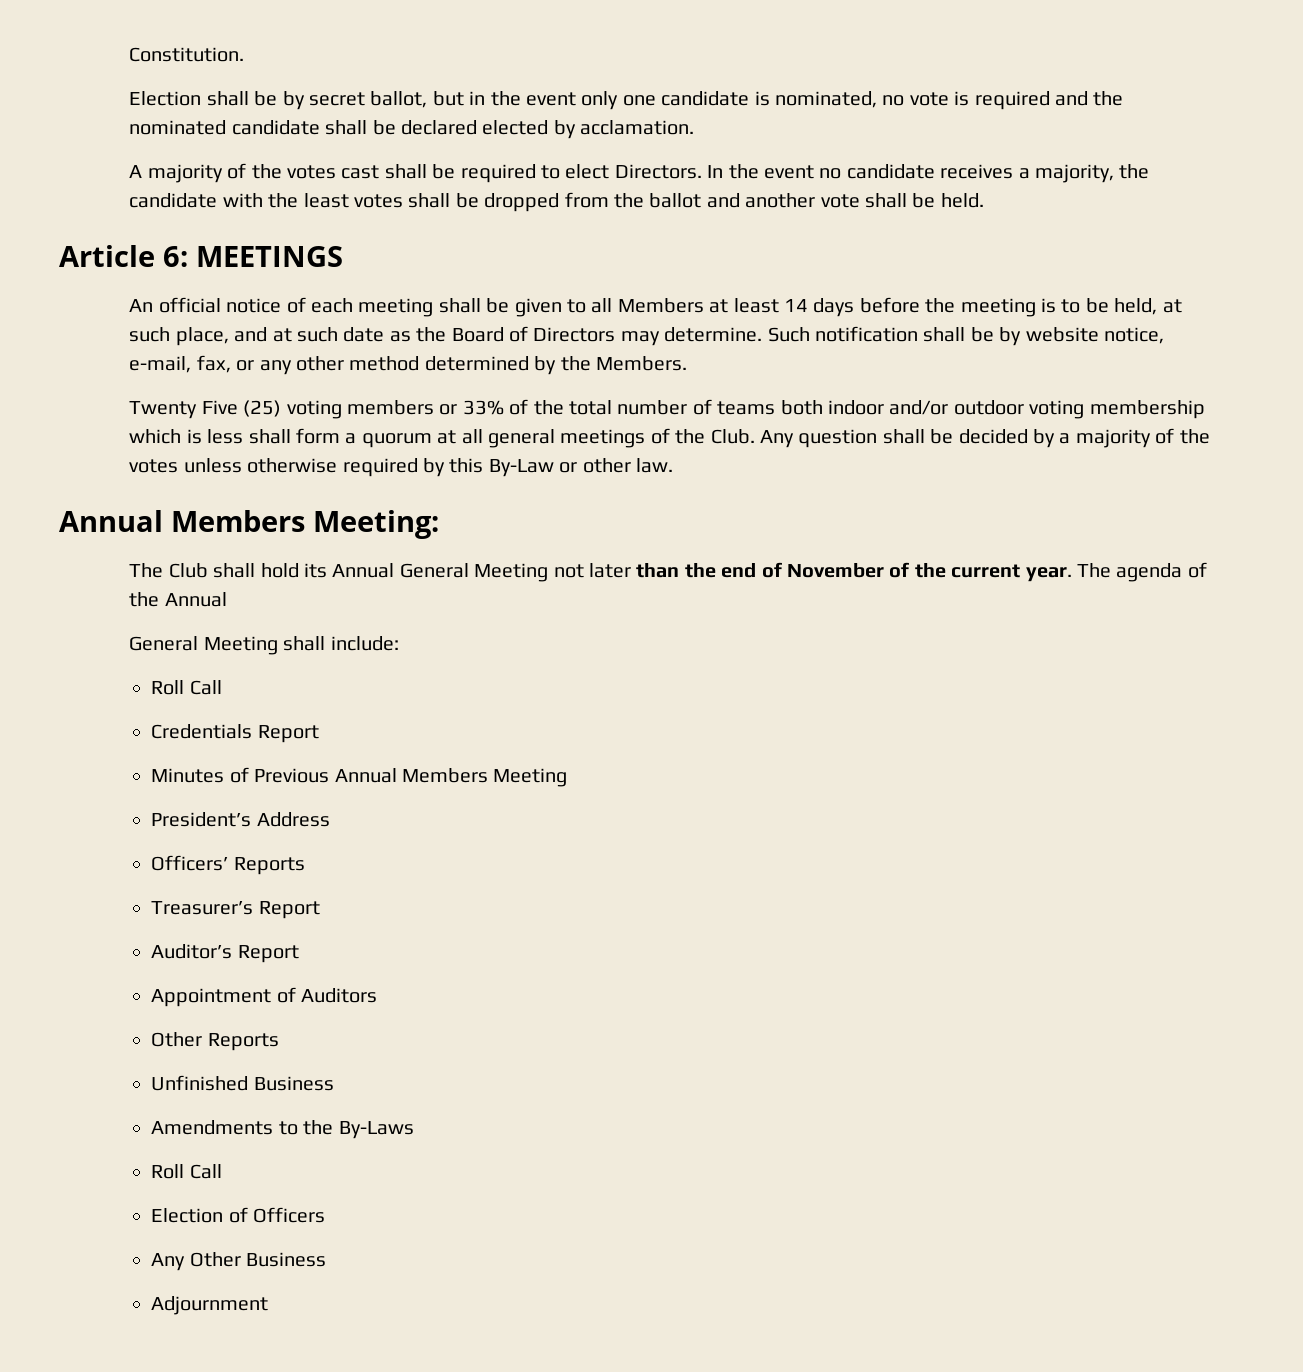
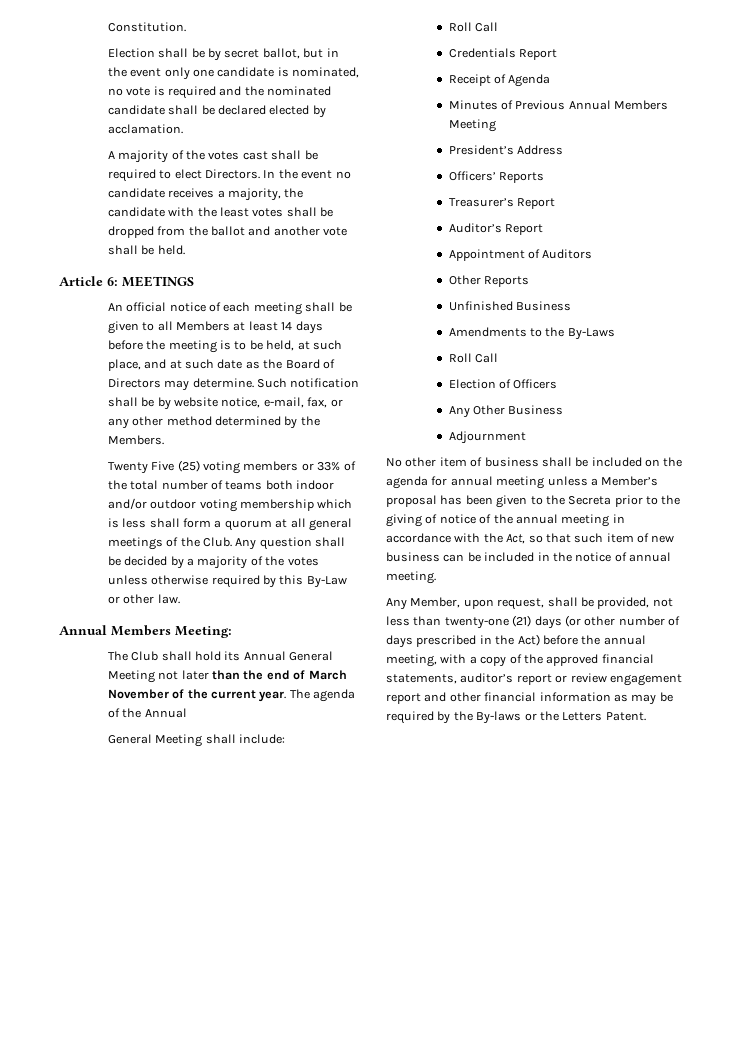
- The Club shall hold its Annual General Meeting not later than the end of November of the current year.
+ The Club shall hold its Annual General Meeting not later than the end of March November of the current year.
+ Receipt of Agenda
+ No other item of business shall be included on the agenda for annual meeting unless a Member’s proposal has been given to the Secreta prior to the giving of notice of the annual meeting in accordance with the Act, so that such item of new business can be included in the notice of annual meeting.
+ Any Member, upon request, shall be provided, not less than twenty-one (21) days (or other number of days prescribed in the Act) before the annual meeting, with a copy of the approved financial statements, auditor’s report or review engagement report and other financial information as may be required by the By-laws or the Letters Patent.

